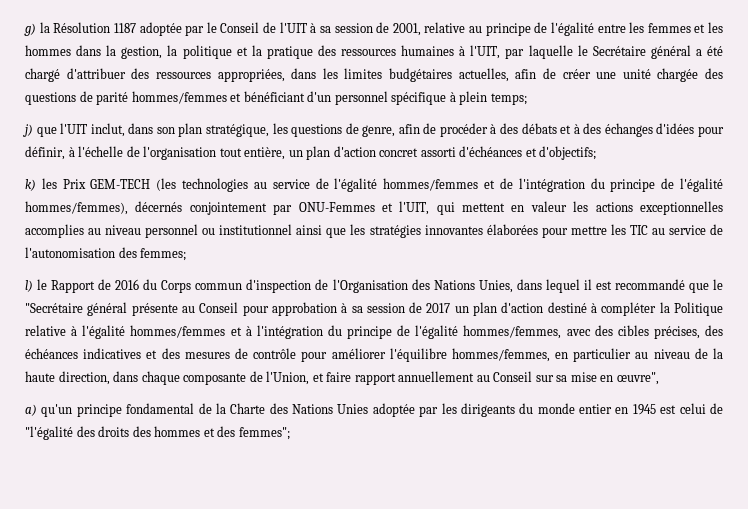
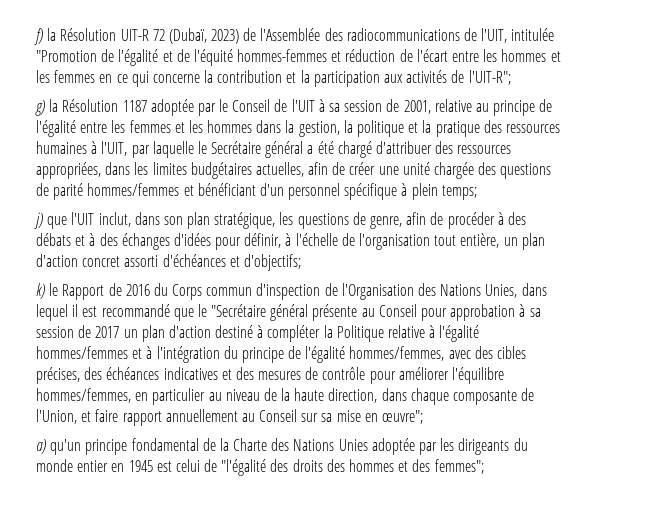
+ f) la Résolution UIT-R 72 (Dubaï, 2023) de l'Assemblée des radiocommunications de l'UIT, intitulée "Promotion de l'égalité et de l'équité hommes-femmes et réduction de l'écart entre les hommes et les femmes en ce qui concerne la contribution et la participation aux activités de l'UIT-R";
- k) les Prix GEM-TECH (les technologies au service de l'égalité hommes/femmes et de l'intégration du principe de l'égalité hommes/femmes), décernés conjointement par ONU-Femmes et l'UIT, qui mettent en valeur les actions exceptionnelles accomplies au niveau personnel ou institutionnel ainsi que les stratégies innovantes élaborées pour mettre les TIC au service de l'autonomisation des femmes;
- l) le Rapport de 2016 du Corps commun d'inspection de l'Organisation des Nations Unies, dans lequel il est recommandé que le "Secrétaire général présente au Conseil pour approbation à sa session de 2017 un plan d'action destiné à compléter la Politique relative à l'égalité hommes/femmes et à l'intégration du principe de l'égalité hommes/femmes, avec des cibles précises, des échéances indicatives et des mesures de contrôle pour améliorer l'équilibre hommes/femmes, en particulier au niveau de la haute direction, dans chaque composante de l'Union, et faire rapport annuellement au Conseil sur sa mise en œuvre",
+ k) le Rapport de 2016 du Corps commun d'inspection de l'Organisation des Nations Unies, dans lequel il est recommandé que le "Secrétaire général présente au Conseil pour approbation à sa session de 2017 un plan d'action destiné à compléter la Politique relative à l'égalité hommes/femmes et à l'intégration du principe de l'égalité hommes/femmes, avec des cibles précises, des échéances indicatives et des mesures de contrôle pour améliorer l'équilibre hommes/femmes, en particulier au niveau de la haute direction, dans chaque composante de l'Union, et faire rapport annuellement au Conseil sur sa mise en œuvre";

